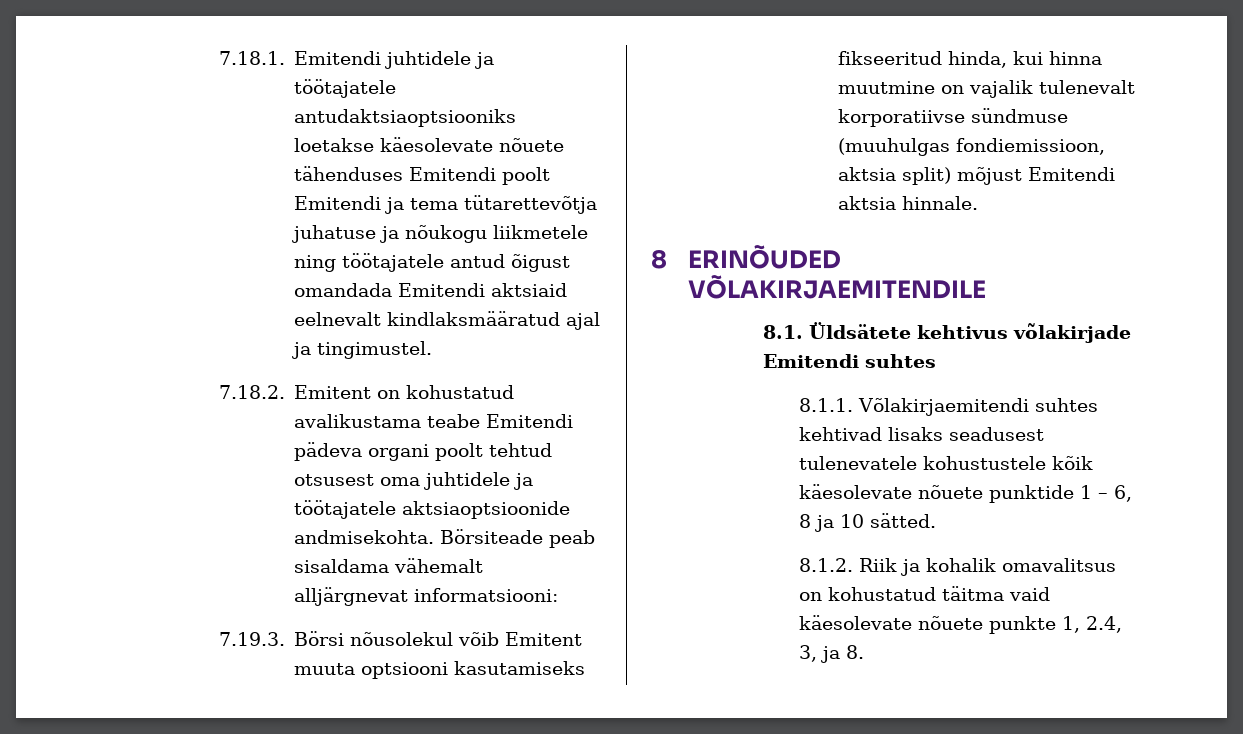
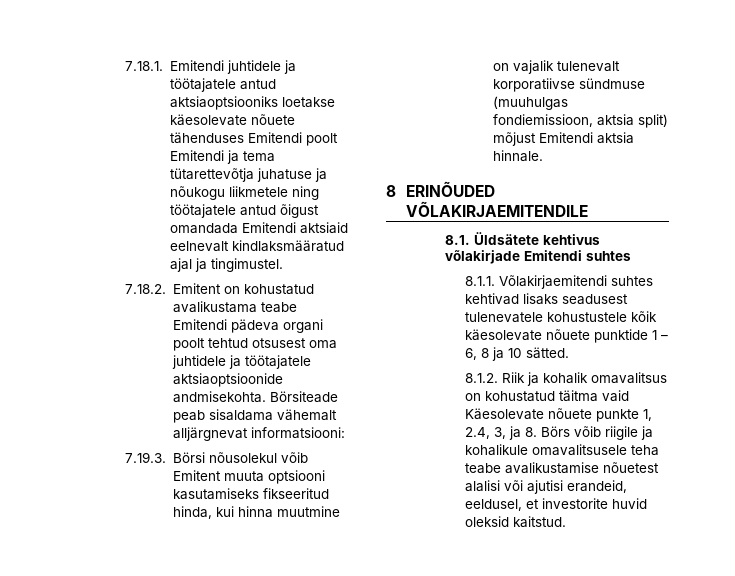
- 7.18.1. Emitendi juhtidele ja töötajatele antudaktsiaoptsiooniks loetakse käesolevate nõuete tähenduses Emitendi poolt Emitendi ja tema tütarettevõtja juhatuse ja nõukogu liikmetele ning töötajatele antud õigust omandada Emitendi aktsiaid eelnevalt kindlaksmääratud ajal ja tingimustel.
+ 7.18.1. Emitendi juhtidele ja töötajatele antud aktsiaoptsiooniks loetakse käesolevate nõuete tähenduses Emitendi poolt Emitendi ja tema tütarettevõtja juhatuse ja nõukogu liikmetele ning töötajatele antud õigust omandada Emitendi aktsiaid eelnevalt kindlaksmääratud ajal ja tingimustel.
- 8.1.2. Riik ja kohalik omavalitsus on kohustatud täitma vaid käesolevate nõuete punkte 1, 2.4, 3, ja 8.
+ 8.1.2. Riik ja kohalik omavalitsus on kohustatud täitma vaid Käesolevate nõuete punkte 1, 2.4, 3, ja 8. Börs võib riigile ja kohalikule omavalitsusele teha teabe avalikustamise nõuetest alalisi või ajutisi erandeid, eeldusel, et investorite huvid oleksid kaitstud.

